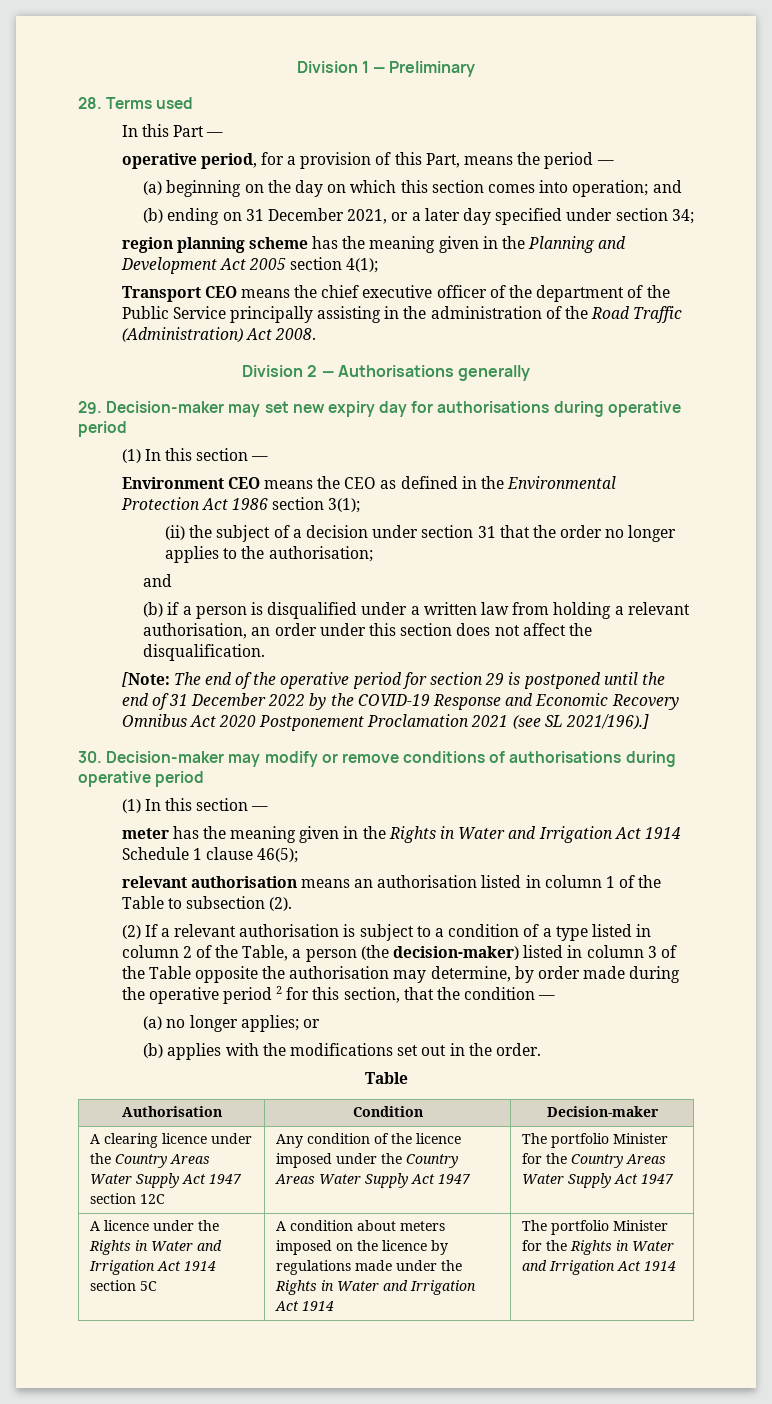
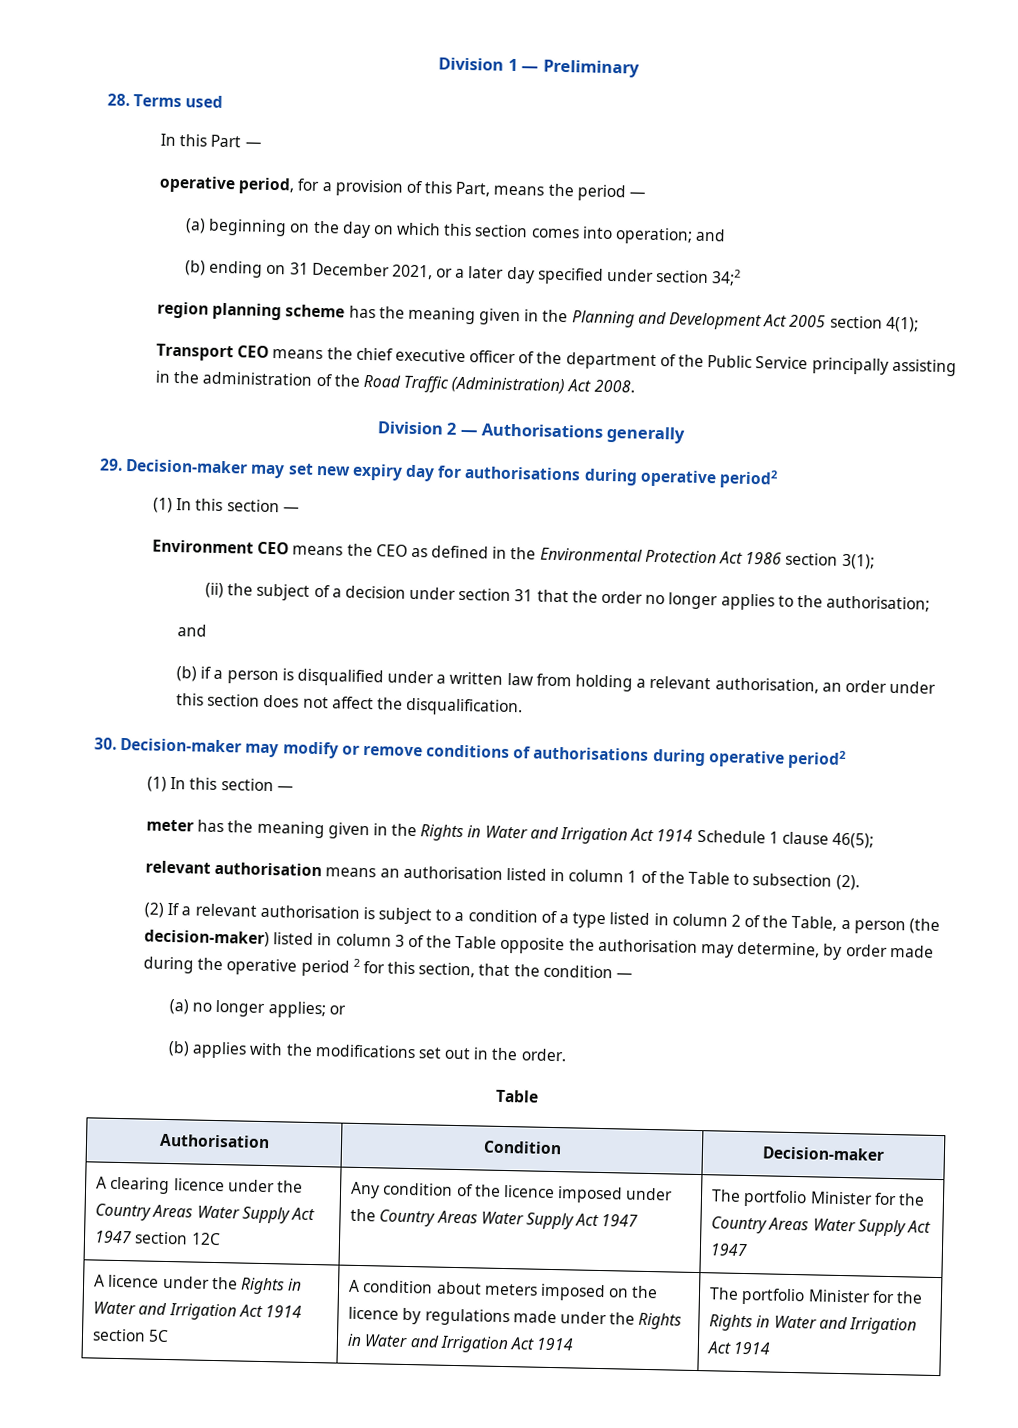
- (b) ending on 31 December 2021, or a later day specified under section 34;
+ (b) ending on 31 December 2021, or a later day specified under section 34;2
- 29. Decision-maker may set new expiry day for authorisations during operative period
+ 29. Decision-maker may set new expiry day for authorisations during operative period2
- [Note: The end of the operative period for section 29 is postponed until the end of 31 December 2022 by the COVID-19 Response and Economic Recovery Omnibus Act 2020 Postponement Proclamation 2021 (see SL 2021/196).]
- 30. Decision-maker may modify or remove conditions of authorisations during operative period
+ 30. Decision-maker may modify or remove conditions of authorisations during operative period2

